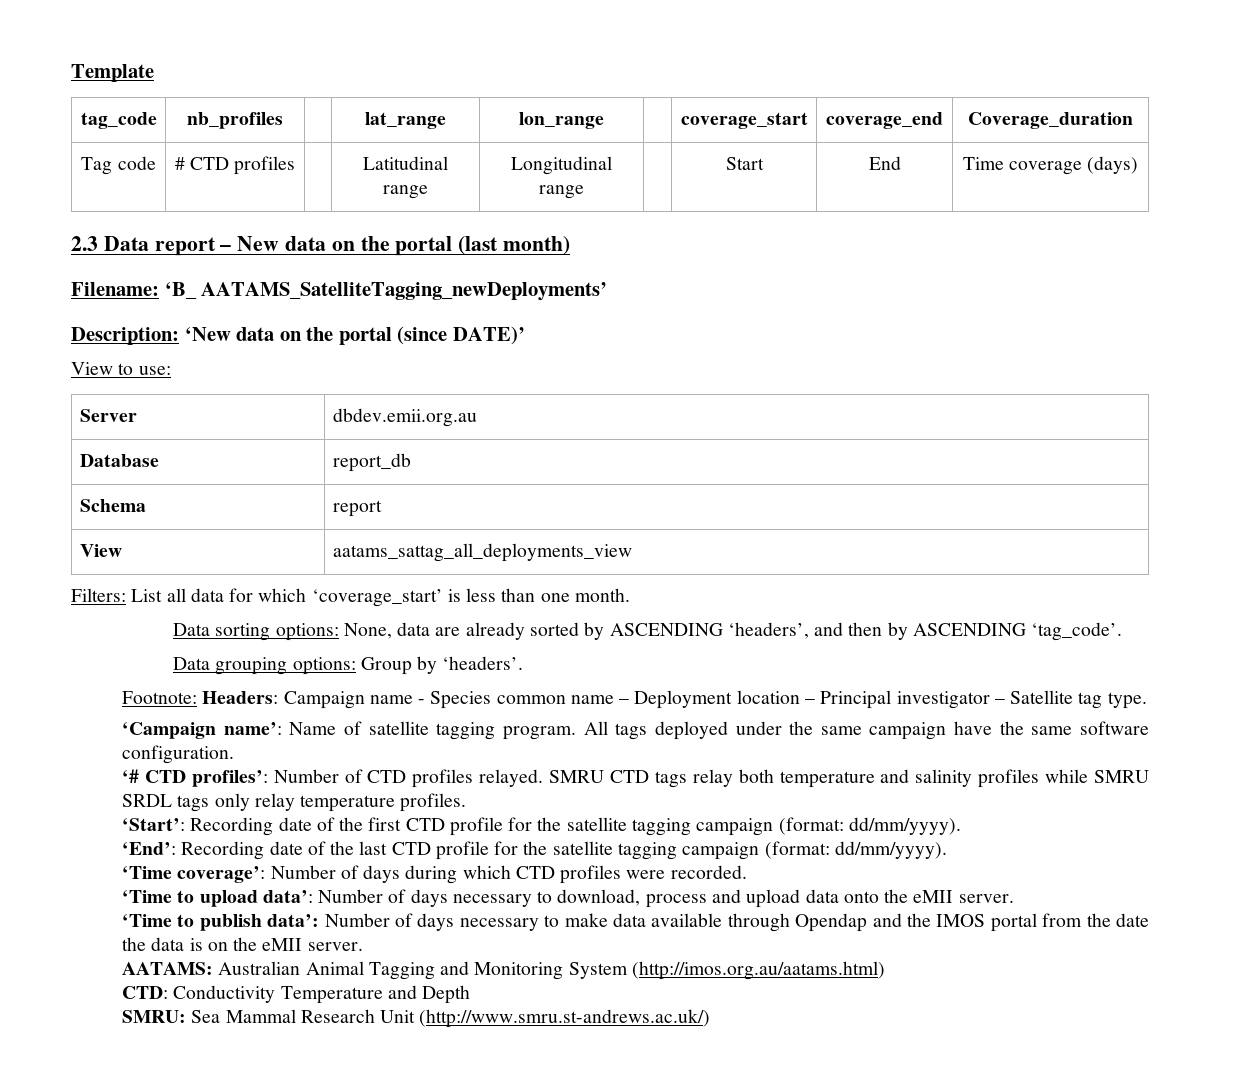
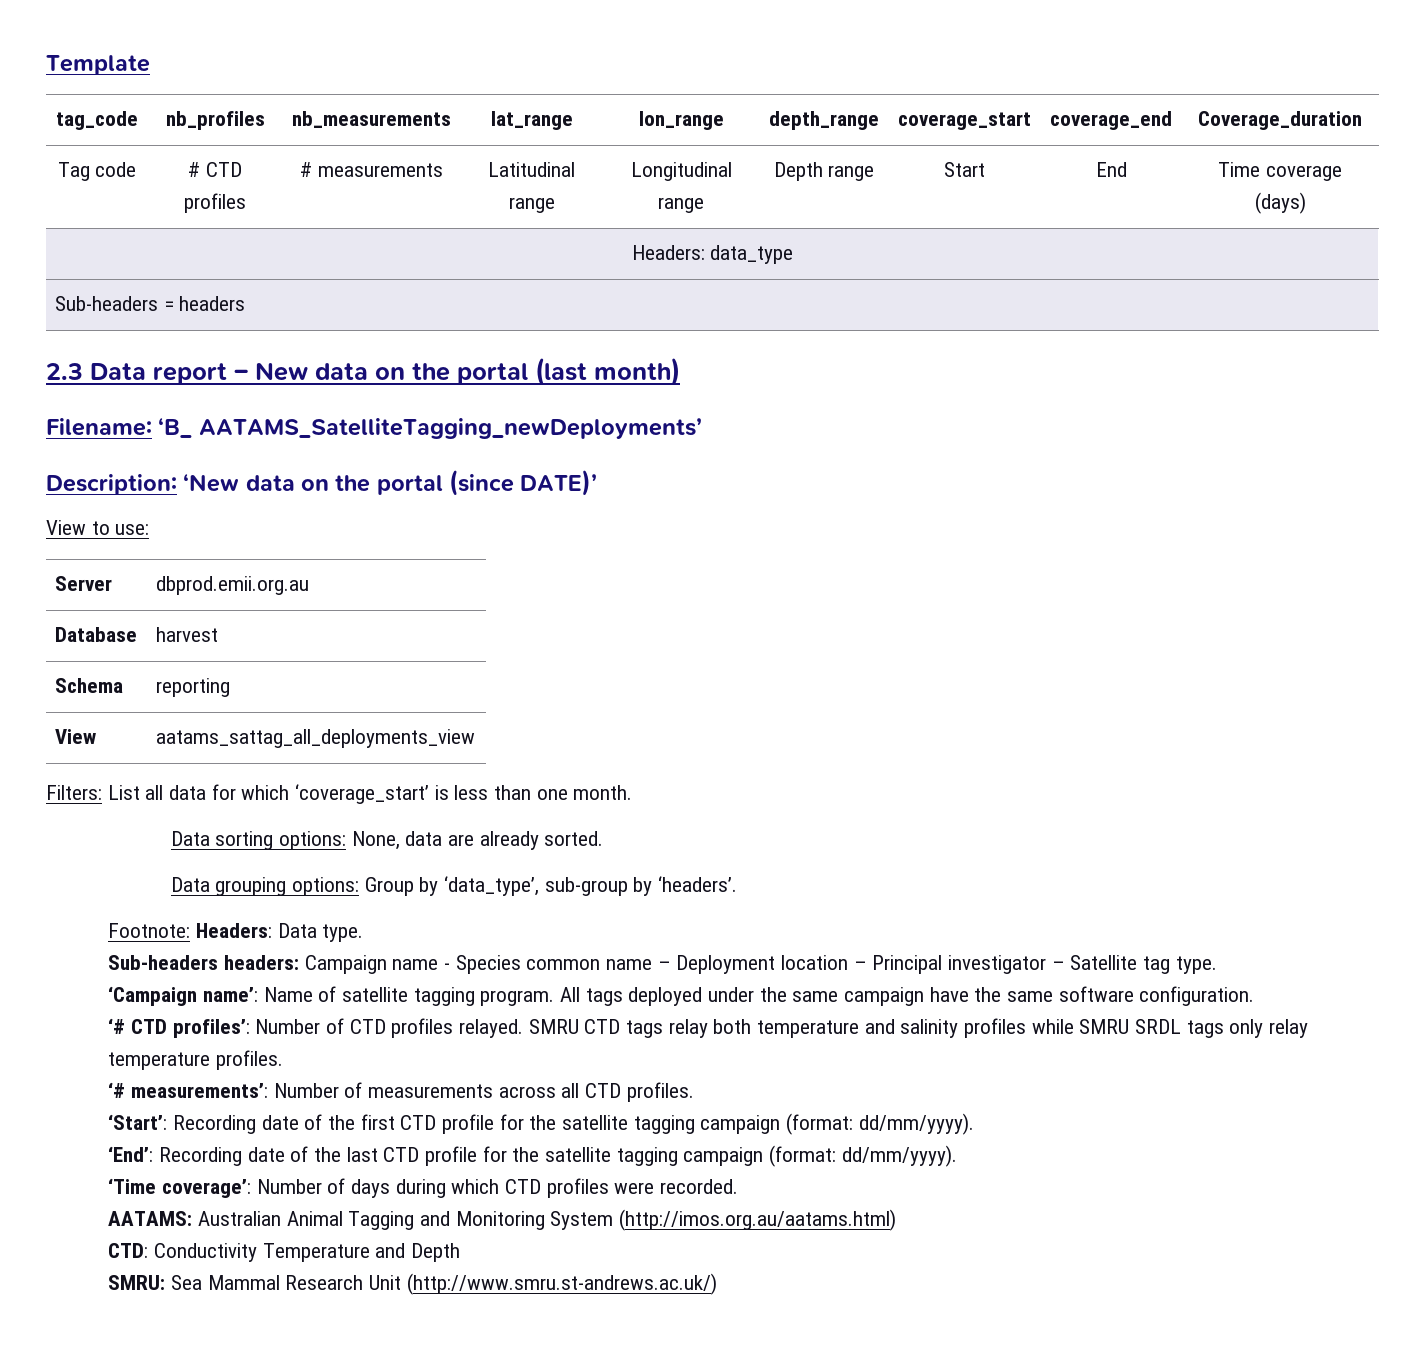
- tag_code | nb_profiles | | lat_range | lon_range | | coverage_start | coverage_end | Coverage_duration
+ tag_code | nb_profiles | nb_measurements | lat_range | lon_range | depth_range | coverage_start | coverage_end | Coverage_duration
- Tag code | # CTD profiles | | Latitudinal range | Longitudinal range | | Start | End | Time coverage (days)
+ Tag code | # CTD profiles | # measurements | Latitudinal range | Longitudinal range | Depth range | Start | End | Time coverage (days)
+ Headers: data_type
+ Sub-headers = headers
- Server | dbdev.emii.org.au
+ Server | dbprod.emii.org.au
- Database | report_db
+ Database | harvest
- Schema | report
+ Schema | reporting
- Data sorting options: None, data are already sorted by ASCENDING ‘headers’, and then by ASCENDING ‘tag_code’.
+ Data sorting options: None, data are already sorted.
- Data grouping options: Group by ‘headers’.
+ Data grouping options: Group by ‘data_type’, sub-group by ‘headers’.
- Footnote: Headers: Campaign name - Species common name – Deployment location – Principal investigator – Satellite tag type.
+ Footnote: Headers: Data type.
+ Sub-headers headers: Campaign name - Species common name – Deployment location – Principal investigator – Satellite tag type.
+ ‘# measurements’: Number of measurements across all CTD profiles.
- ‘Time to upload data’: Number of days necessary to download, process and upload data onto the eMII server.
- ‘Time to publish data’: Number of days necessary to make data available through Opendap and the IMOS portal from the date the data is on the eMII server.

